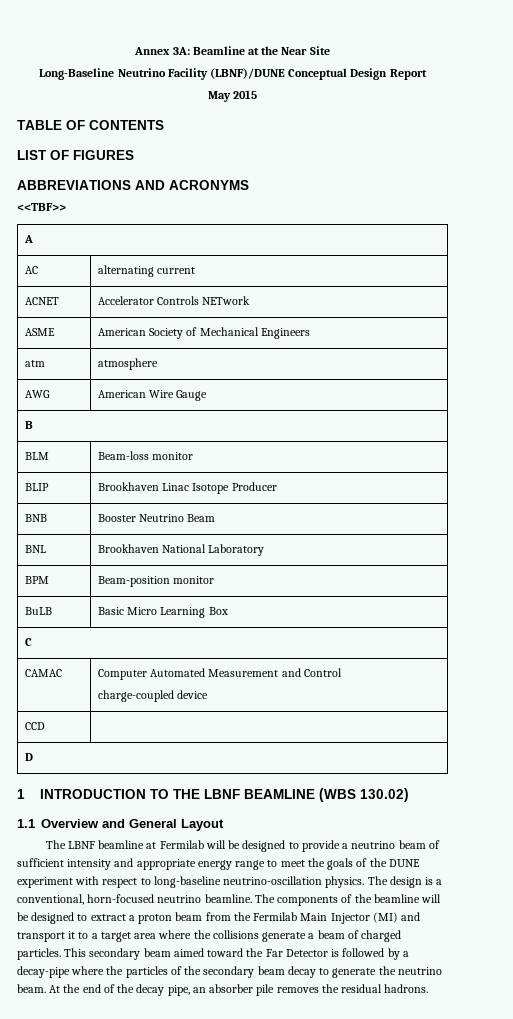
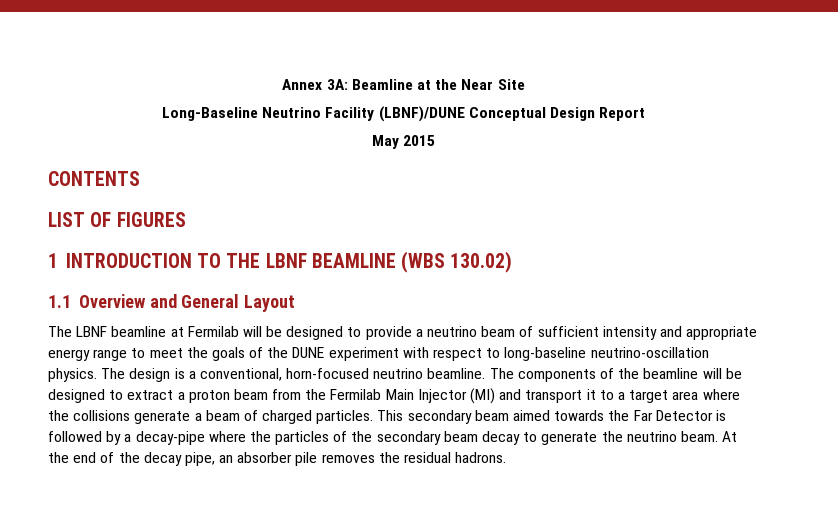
- TABLE OF CONTENTS
+ CONTENTS
- ABBREVIATIONS AND ACRONYMS
- <<TBF>>
- A
- AC | alternating current
- ACNET | Accelerator Controls NETwork
- ASME | American Society of Mechanical Engineers
- atm | atmosphere
- AWG | American Wire Gauge
- B
- BLM | Beam-loss monitor
- BLIP | Brookhaven Linac Isotope Producer
- BNB | Booster Neutrino Beam
- BNL | Brookhaven National Laboratory
- BPM | Beam-position monitor
- BuLB | Basic Micro Learning Box
- C
- CAMAC | Computer Automated Measurement and Control
- charge-coupled device
- CCD |
- D
- This secondary beam aimed toward the Far Detector is followed by a decay-pipe where the particles of the secondary beam decay to generate the neutrino beam.
+ This secondary beam aimed towards the Far Detector is followed by a decay-pipe where the particles of the secondary beam decay to generate the neutrino beam.

